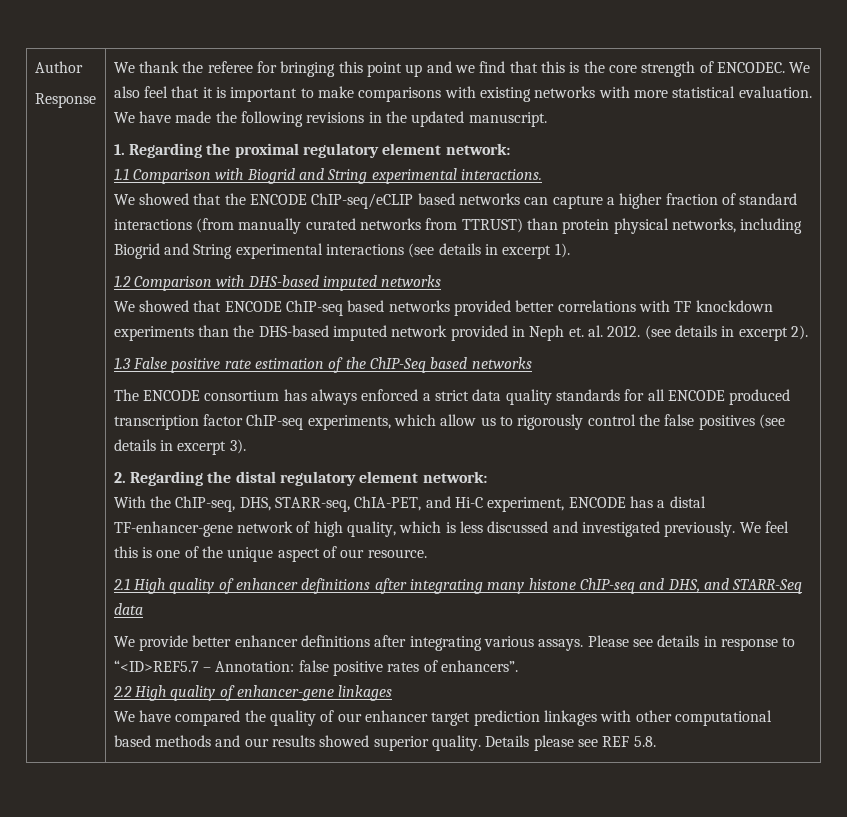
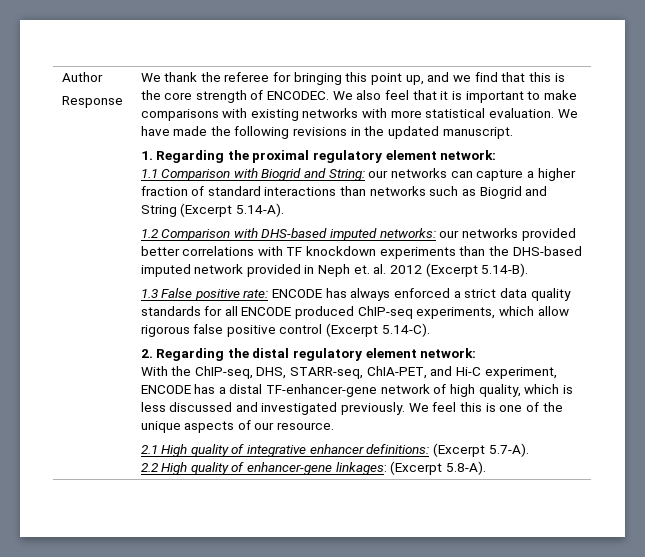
- We thank the referee for bringing this point up and we find that this is the core strength of ENCODEC.
+ We thank the referee for bringing this point up, and we find that this is the core strength of ENCODEC.
- 1.1 Comparison with Biogrid and String experimental interactions.
- We showed that the ENCODE ChIP-seq/eCLIP based networks can capture a higher fraction of standard interactions (from manually curated networks from TTRUST) than protein physical networks, including Biogrid and String experimental interactions (see details in excerpt 1).
+ 1.1 Comparison with Biogrid and String: our networks can capture a higher fraction of standard interactions than networks such as Biogrid and String (Excerpt 5.14-A).
- 1.2 Comparison with DHS-based imputed networks
- We showed that ENCODE ChIP-seq based networks provided better correlations with TF knockdown experiments than the DHS-based imputed network provided in Neph et. al. 2012. (see details in excerpt 2).
- 1.3 False positive rate estimation of the ChIP-Seq based networks
- The ENCODE consortium has always enforced a strict data quality standards for all ENCODE produced transcription factor ChIP-seq experiments, which allow us to rigorously control the false positives (see details in excerpt 3).
+ 1.2 Comparison with DHS-based imputed networks: our networks provided better correlations with TF knockdown experiments than the DHS-based imputed network provided in Neph et. al. 2012 (Excerpt 5.14-B).
+ 1.3 False positive rate: ENCODE has always enforced a strict data quality standards for all ENCODE produced ChIP-seq experiments, which allow rigorous false positive control (Excerpt 5.14-C).
- We feel this is one of the unique aspect of our resource.
+ We feel this is one of the unique aspects of our resource.
- 2.1 High quality of enhancer definitions after integrating many histone ChIP-seq and DHS, and STARR-Seq data
- We provide better enhancer definitions after integrating various assays. Please see details in response to “<ID>REF5.7 – Annotation: false positive rates of enhancers”.
+ 2.1 High quality of integrative enhancer definitions: (Excerpt 5.7-A).
- 2.2 High quality of enhancer-gene linkages
- We have compared the quality of our enhancer target prediction linkages with other computational based methods and our results showed superior quality. Details please see REF 5.8.
+ 2.2 High quality of enhancer-gene linkages: (Excerpt 5.8-A).

